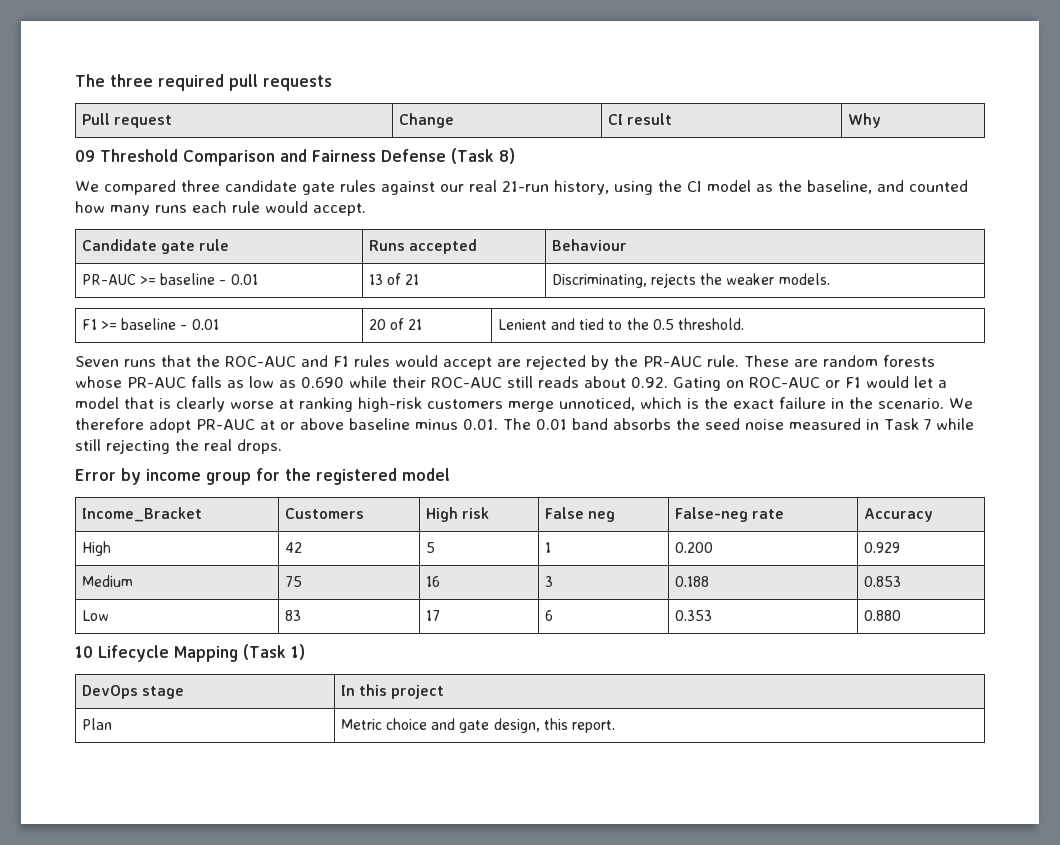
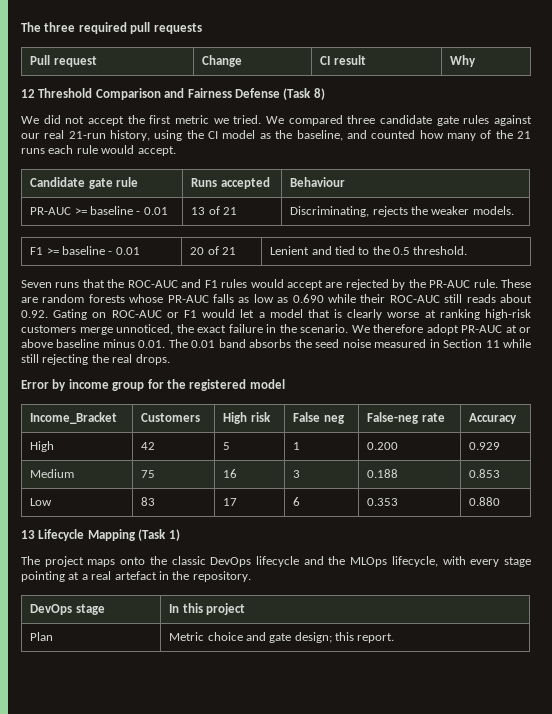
- 09 Threshold Comparison and Fairness Defense (Task 8)
+ 12 Threshold Comparison and Fairness Defense (Task 8)
- We compared three candidate gate rules against our real 21-run history, using the CI model as the baseline, and counted how many runs each rule would accept.
+ We did not accept the first metric we tried. We compared three candidate gate rules against our real 21-run history, using the CI model as the baseline, and counted how many of the 21 runs each rule would accept.
- These are random forests whose PR-AUC falls as low as 0.690 while their ROC-AUC still reads about 0.92. Gating on ROC-AUC or F1 would let a model that is clearly worse at ranking high-risk customers merge unnoticed, which is the exact failure in the scenario.
+ These are random forests whose PR-AUC falls as low as 0.690 while their ROC-AUC still reads about 0.92. Gating on ROC-AUC or F1 would let a model that is clearly worse at ranking high-risk customers merge unnoticed, the exact failure in the scenario.
- We therefore adopt PR-AUC at or above baseline minus 0.01. The 0.01 band absorbs the seed noise measured in Task 7 while still rejecting the real drops.
+ We therefore adopt PR-AUC at or above baseline minus 0.01. The 0.01 band absorbs the seed noise measured in Section 11 while still rejecting the real drops.
- 10 Lifecycle Mapping (Task 1)
+ 13 Lifecycle Mapping (Task 1)
+ The project maps onto the classic DevOps lifecycle and the MLOps lifecycle, with every stage pointing at a real artefact in the repository.
- Plan | Metric choice and gate design, this report.
+ Plan | Metric choice and gate design; this report.

